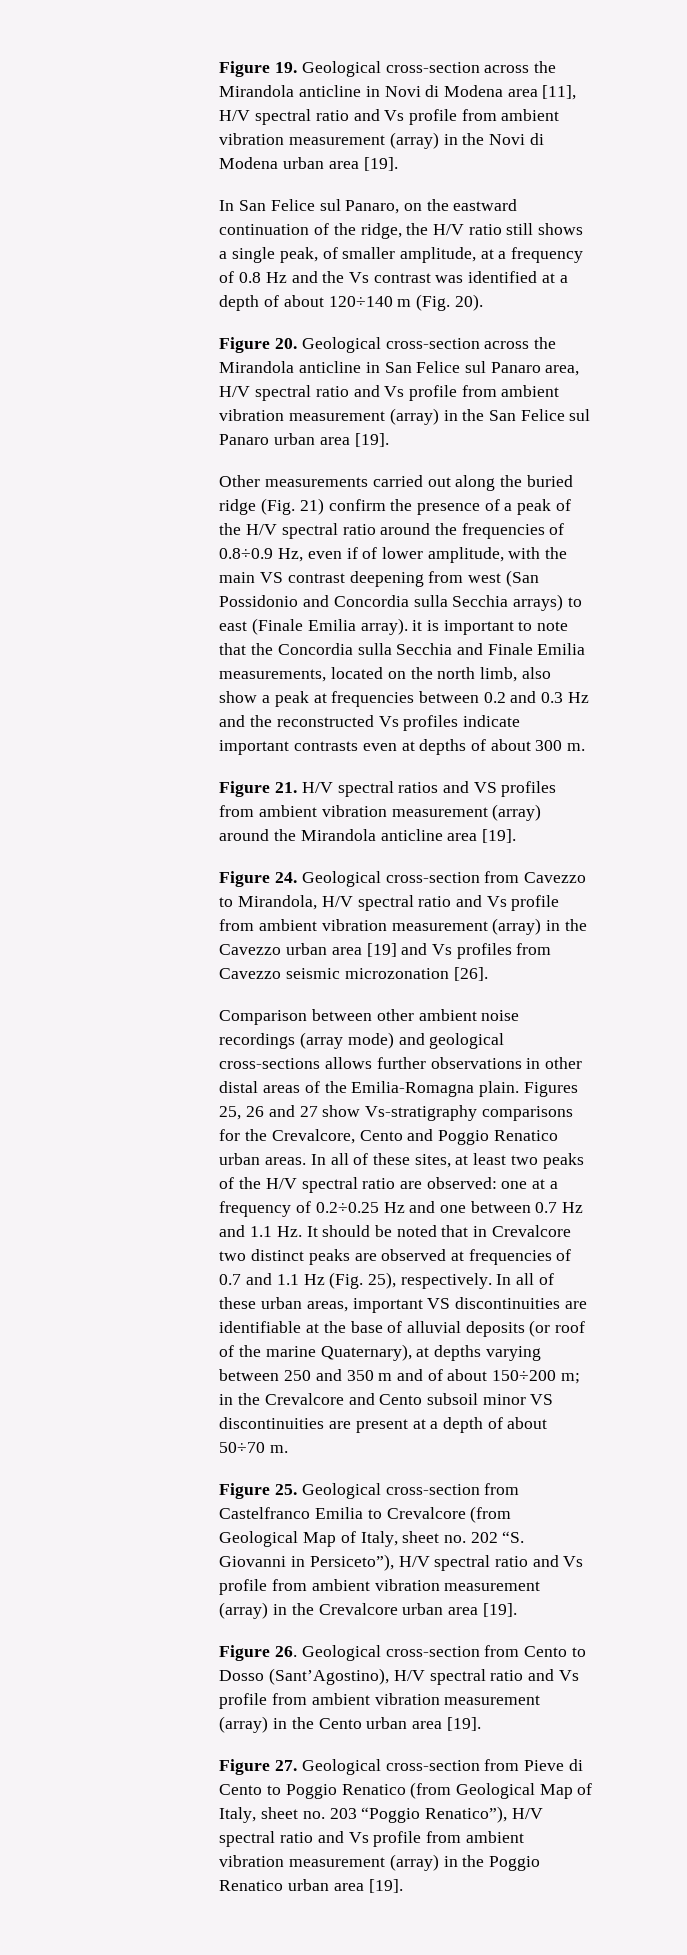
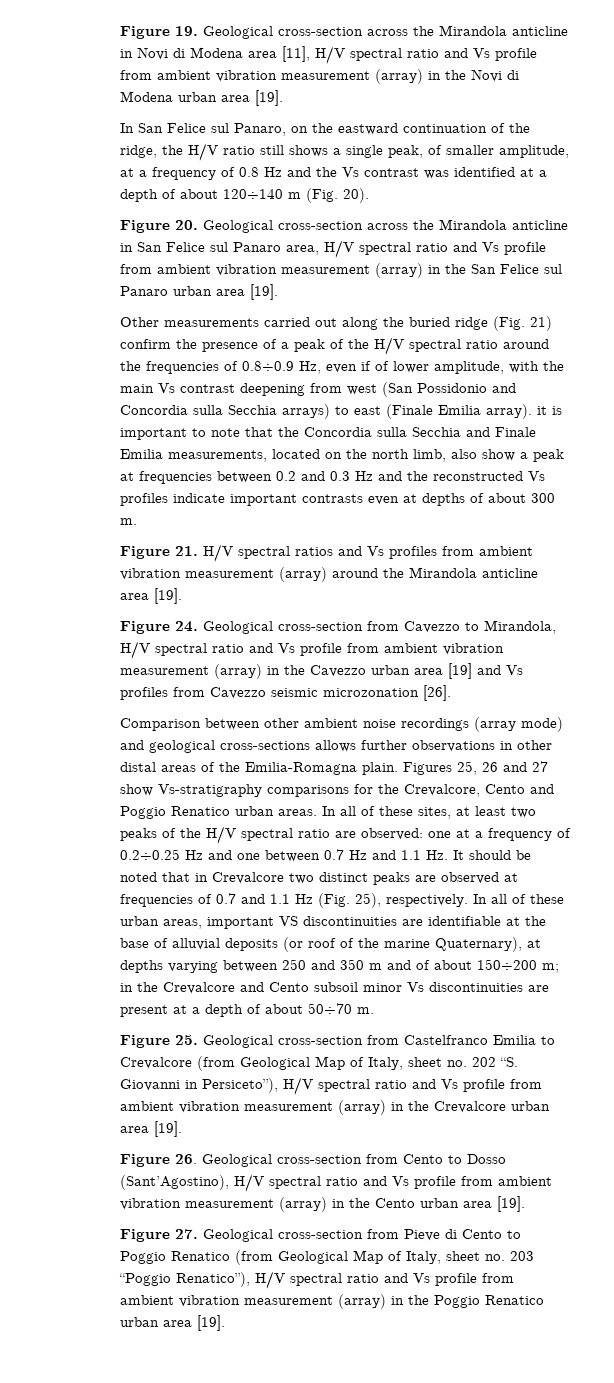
- Other measurements carried out along the buried ridge (Fig. 21) confirm the presence of a peak of the H/V spectral ratio around the frequencies of 0.8÷0.9 Hz, even if of lower amplitude, with the main VS contrast deepening from west (San Possidonio and Concordia sulla Secchia arrays) to east (Finale Emilia array). it is important to note that the Concordia sulla Secchia and Finale Emilia measurements, located on the north limb, also show a peak at frequencies between 0.2 and 0.3 Hz and the reconstructed Vs profiles indicate important contrasts even at depths of about 300 m.
+ Other measurements carried out along the buried ridge (Fig. 21) confirm the presence of a peak of the H/V spectral ratio around the frequencies of 0.8÷0.9 Hz, even if of lower amplitude, with the main Vs contrast deepening from west (San Possidonio and Concordia sulla Secchia arrays) to east (Finale Emilia array). it is important to note that the Concordia sulla Secchia and Finale Emilia measurements, located on the north limb, also show a peak at frequencies between 0.2 and 0.3 Hz and the reconstructed Vs profiles indicate important contrasts even at depths of about 300 m.
- Figure 21. H/V spectral ratios and VS profiles from ambient vibration measurement (array) around the Mirandola anticline area [19].
+ Figure 21. H/V spectral ratios and Vs profiles from ambient vibration measurement (array) around the Mirandola anticline area [19].
- In all of these urban areas, important VS discontinuities are identifiable at the base of alluvial deposits (or roof of the marine Quaternary), at depths varying between 250 and 350 m and of about 150÷200 m; in the Crevalcore and Cento subsoil minor VS discontinuities are present at a depth of about 50÷70 m.
+ In all of these urban areas, important VS discontinuities are identifiable at the base of alluvial deposits (or roof of the marine Quaternary), at depths varying between 250 and 350 m and of about 150÷200 m; in the Crevalcore and Cento subsoil minor Vs discontinuities are present at a depth of about 50÷70 m.

